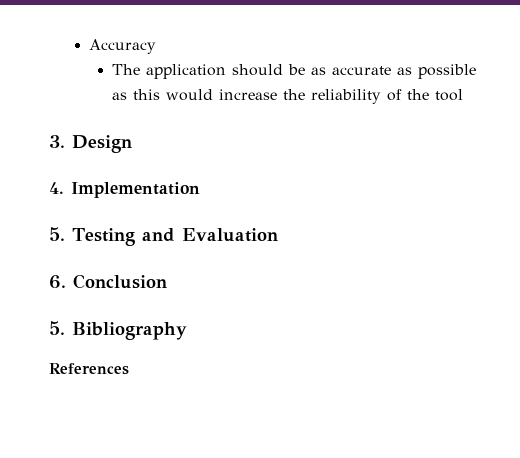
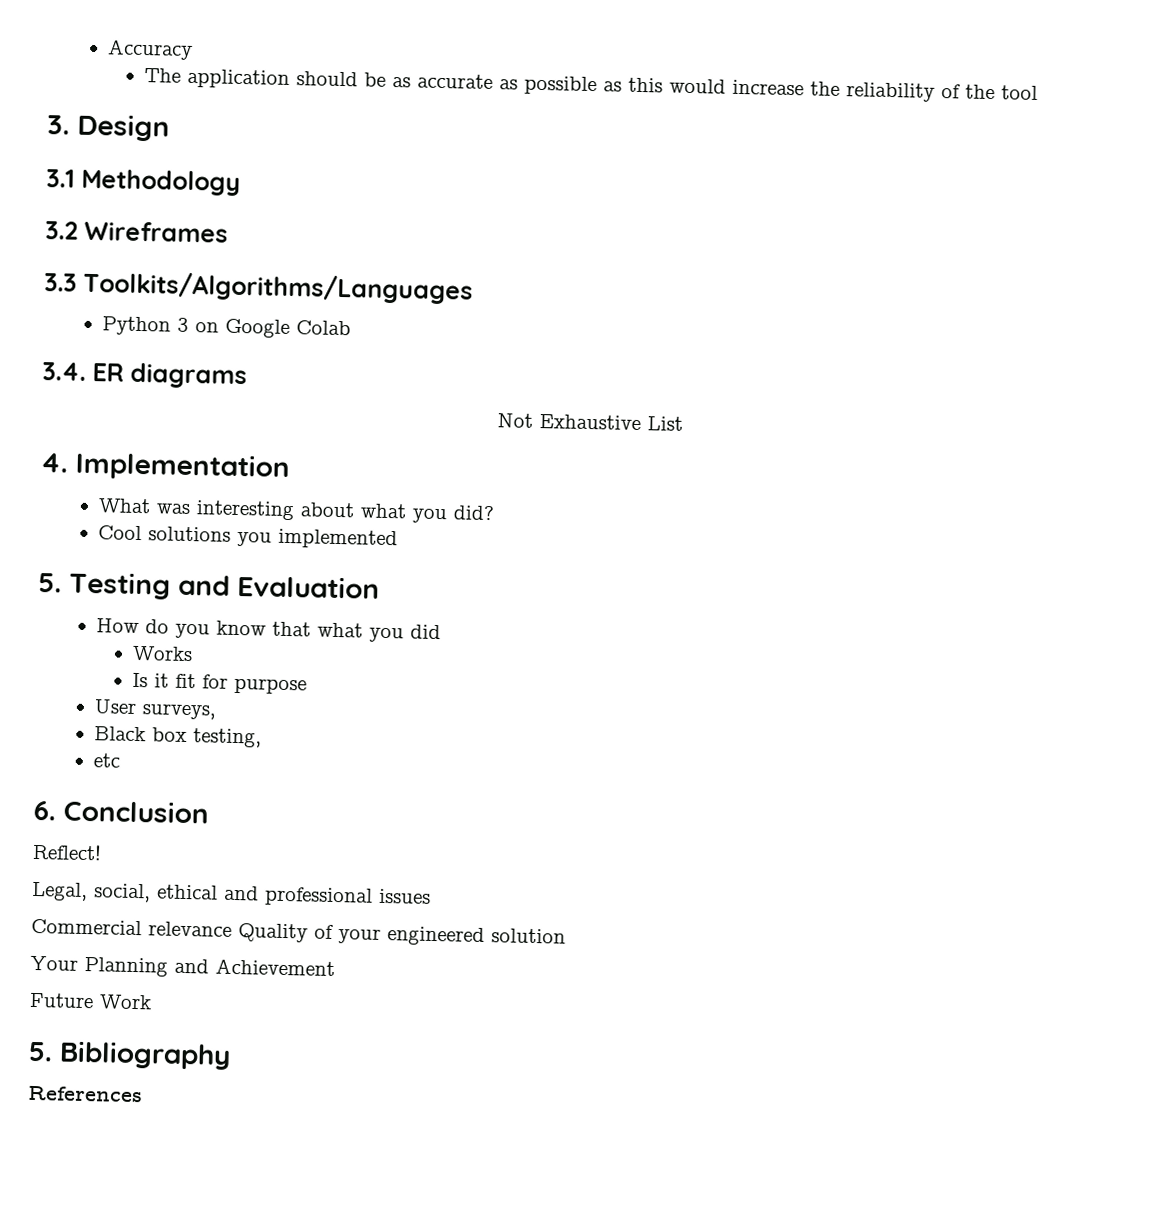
+ 3.1 Methodology
+ 3.2 Wireframes
+ 3.3 Toolkits/Algorithms/Languages
+ Python 3 on Google Colab
+ 3.4. ER diagrams
+ Not Exhaustive List
  4. Implementation
+ What was interesting about what you did?
+ Cool solutions you implemented
  5. Testing and Evaluation
+ How do you know that what you did
+ Works
+ Is it fit for purpose
+ User surveys,
+ Black box testing,
+ etc
  6. Conclusion
+ Reflect!
+ Legal, social, ethical and professional issues
+ Commercial relevance Quality of your engineered solution
+ Your Planning and Achievement
+ Future Work

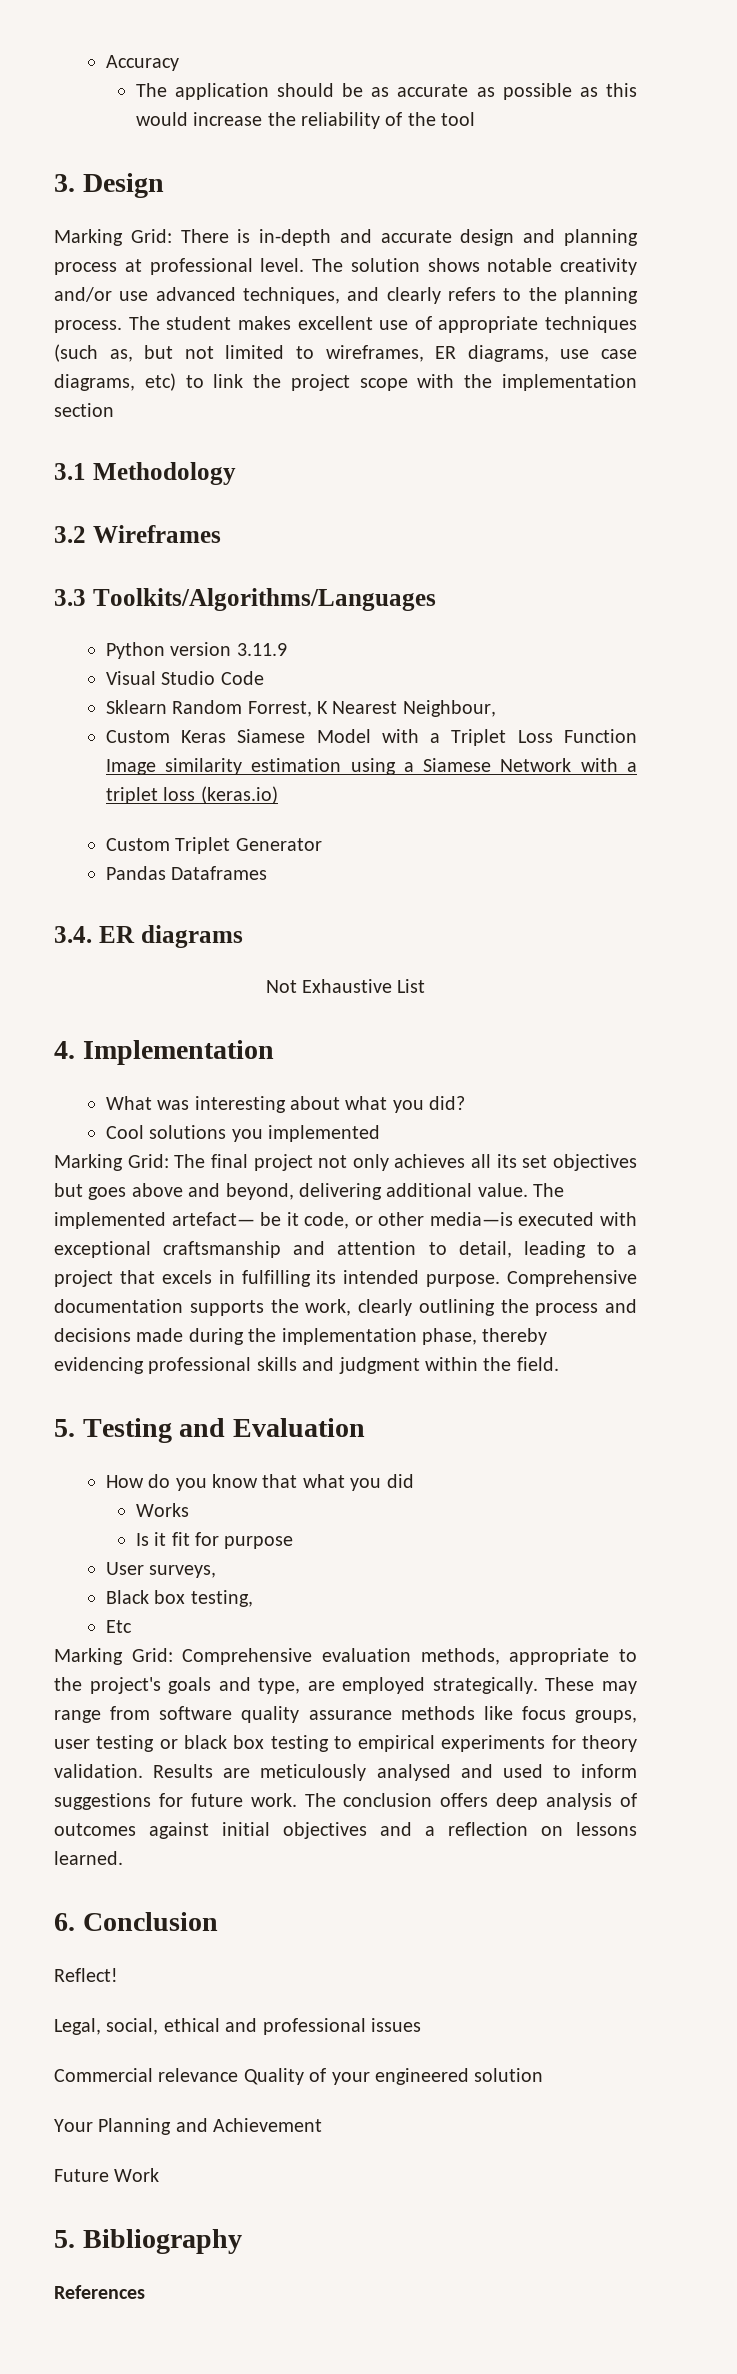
+ Marking Grid: There is in-depth and accurate design and planning process at professional level. The solution shows notable creativity and/or use advanced techniques, and clearly refers to the planning process. The student makes excellent use of appropriate techniques (such as, but not limited to wireframes, ER diagrams, use case diagrams, etc) to link the project scope with the implementation section
- Python 3 on Google Colab
+ Python version 3.11.9
+ Visual Studio Code
+ Sklearn Random Forrest, K Nearest Neighbour,
+ Custom Keras Siamese Model with a Triplet Loss Function Image similarity estimation using a Siamese Network with a triplet loss (keras.io)
+ Custom Triplet Generator
+ Pandas Dataframes
+ Marking Grid: The final project not only achieves all its set objectives but goes above and beyond, delivering additional value. The implemented artefact— be it code, or other media—is executed with exceptional craftsmanship and attention to detail, leading to a project that excels in fulfilling its intended purpose. Comprehensive documentation supports the work, clearly outlining the process and decisions made during the implementation phase, thereby evidencing professional skills and judgment within the field.
- etc
+ Etc
+ Marking Grid: Comprehensive evaluation methods, appropriate to the project's goals and type, are employed strategically. These may range from software quality assurance methods like focus groups, user testing or black box testing to empirical experiments for theory validation. Results are meticulously analysed and used to inform suggestions for future work. The conclusion offers deep analysis of outcomes against initial objectives and a reflection on lessons learned.

